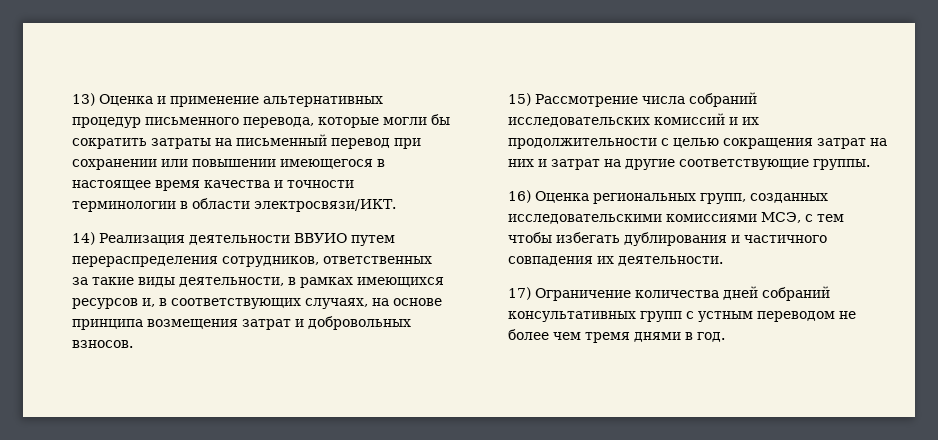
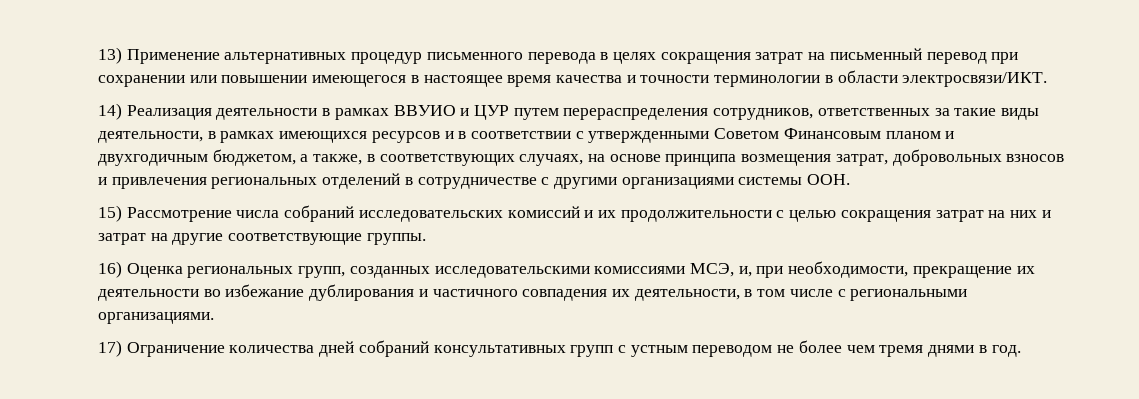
- 13) Оценка и применение альтернативных процедур письменного перевода, которые могли бы сократить затраты на письменный перевод при сохранении или повышении имеющегося в настоящее время качества и точности терминологии в области электросвязи/ИКТ.
+ 13) Применение альтернативных процедур письменного перевода в целях сокращения затрат на письменный перевод при сохранении или повышении имеющегося в настоящее время качества и точности терминологии в области электросвязи/ИКТ.
- 14) Реализация деятельности ВВУИО путем перераспределения сотрудников, ответственных за такие виды деятельности, в рамках имеющихся ресурсов и, в соответствующих случаях, на основе принципа возмещения затрат и добровольных взносов.
+ 14) Реализация деятельности в рамках ВВУИО и ЦУР путем перераспределения сотрудников, ответственных за такие виды деятельности, в рамках имеющихся ресурсов и в соответствии с утвержденными Советом Финансовым планом и двухгодичным бюджетом, а также, в соответствующих случаях, на основе принципа возмещения затрат, добровольных взносов и привлечения региональных отделений в сотрудничестве с другими организациями системы ООН.
- 16) Оценка региональных групп, созданных исследовательскими комиссиями МСЭ, с тем чтобы избегать дублирования и частичного совпадения их деятельности.
+ 16) Оценка региональных групп, созданных исследовательскими комиссиями МСЭ, и, при необходимости, прекращение их деятельности во избежание дублирования и частичного совпадения их деятельности, в том числе с региональными организациями.

